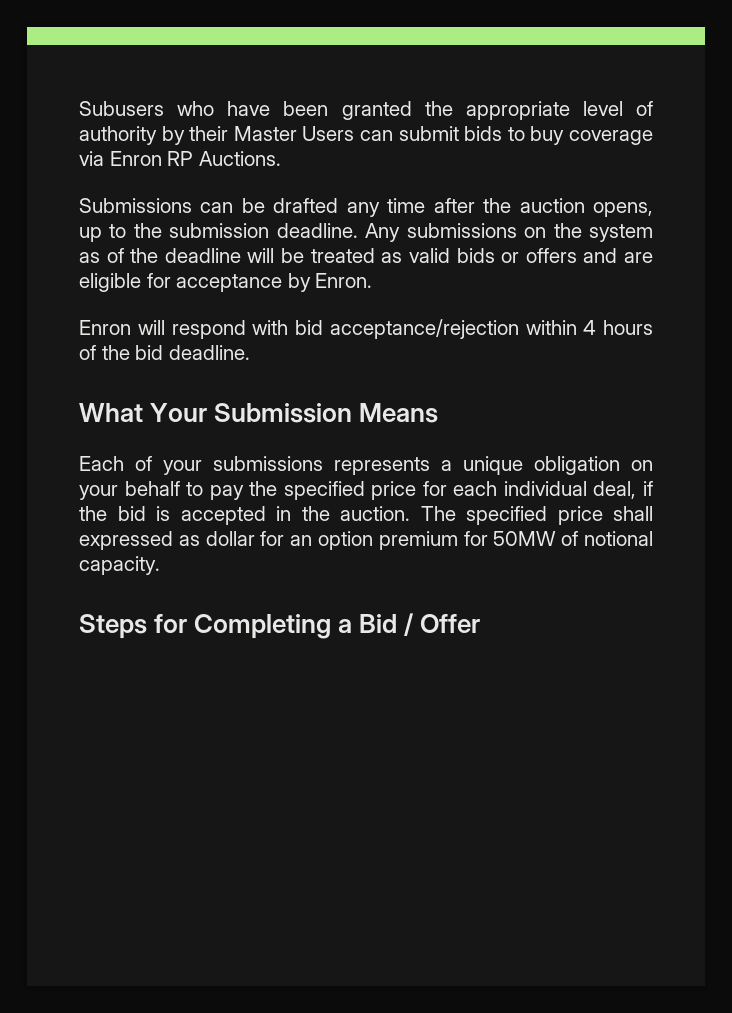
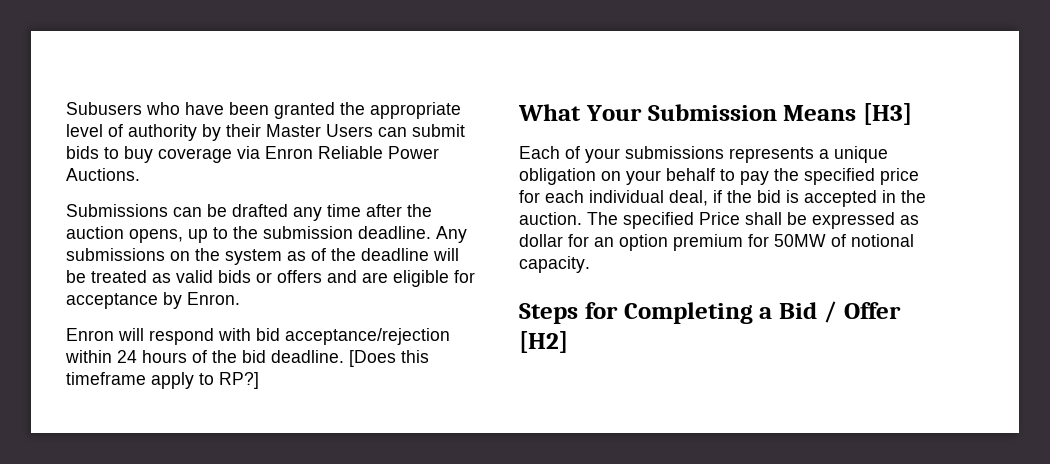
- Subusers who have been granted the appropriate level of authority by their Master Users can submit bids to buy coverage via Enron RP Auctions.
+ Subusers who have been granted the appropriate level of authority by their Master Users can submit bids to buy coverage via Enron Reliable Power Auctions.
- Enron will respond with bid acceptance/rejection within 4 hours of the bid deadline.
+ Enron will respond with bid acceptance/rejection within 24 hours of the bid deadline. [Does this timeframe apply to RP?]
- What Your Submission Means
+ What Your Submission Means [H3]
- The specified price shall expressed as dollar for an option premium for 50MW of notional capacity.
+ The specified Price shall be expressed as dollar for an option premium for 50MW of notional capacity.
- Steps for Completing a Bid / Offer
+ Steps for Completing a Bid / Offer [H2]

